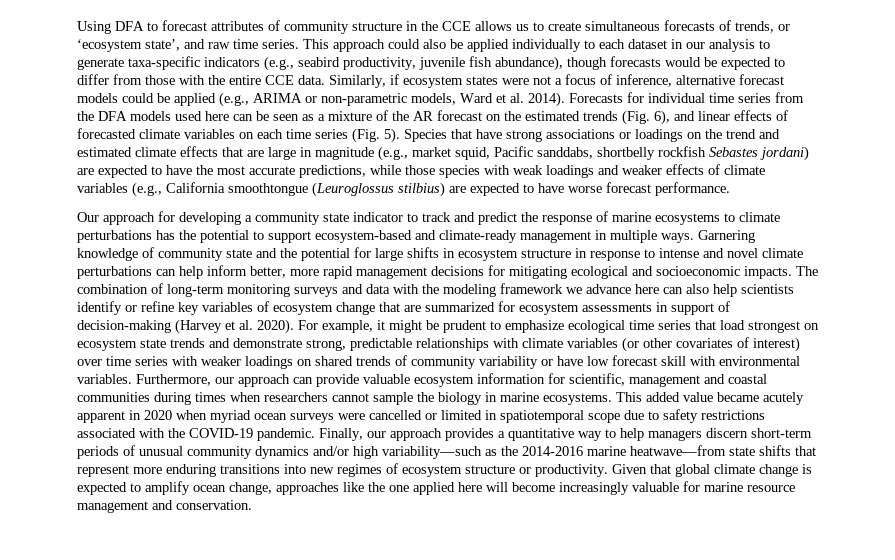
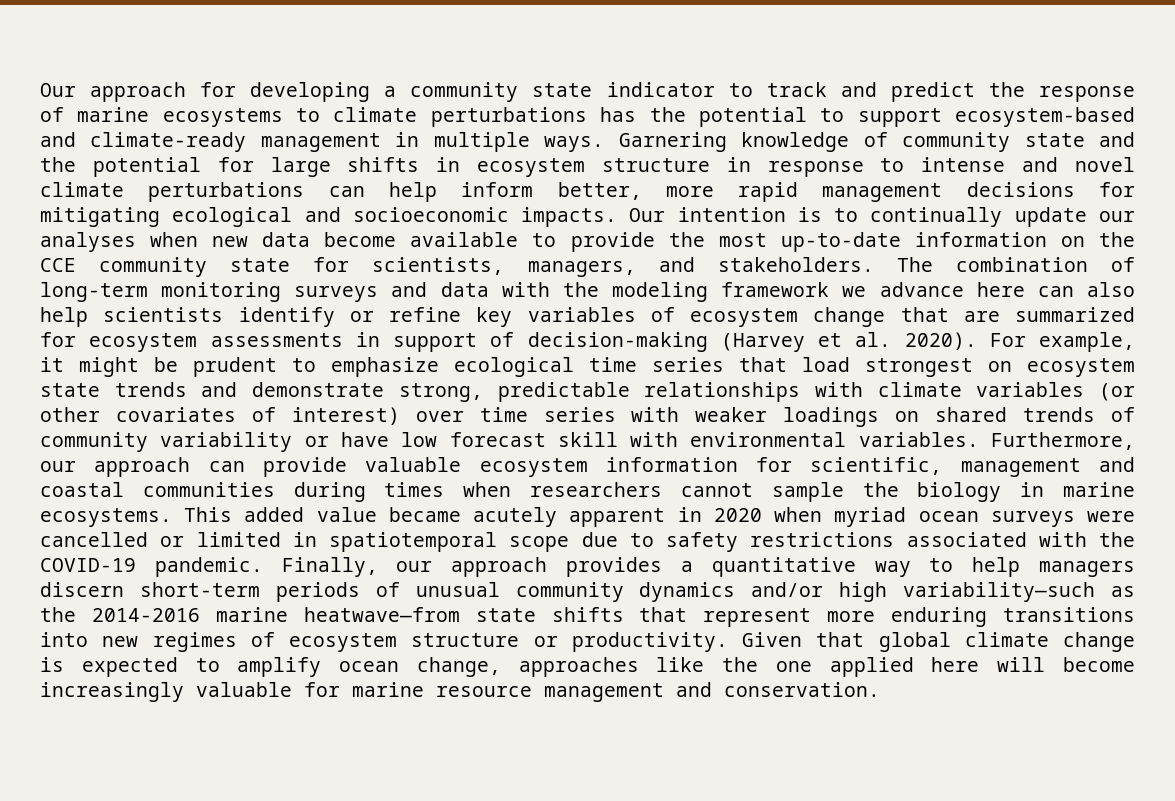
- Using DFA to forecast attributes of community structure in the CCE allows us to create simultaneous forecasts of trends, or ‘ecosystem state’, and raw time series. This approach could also be applied individually to each dataset in our analysis to generate taxa-specific indicators (e.g., seabird productivity, juvenile fish abundance), though forecasts would be expected to differ from those with the entire CCE data. Similarly, if ecosystem states were not a focus of inference, alternative forecast models could be applied (e.g., ARIMA or non-parametric models, Ward et al. 2014). Forecasts for individual time series from the DFA models used here can be seen as a mixture of the AR forecast on the estimated trends (Fig. 6), and linear effects of forecasted climate variables on each time series (Fig. 5). Species that have strong associations or loadings on the trend and estimated climate effects that are large in magnitude (e.g., market squid, Pacific sanddabs, shortbelly rockfish Sebastes jordani) are expected to have the most accurate predictions, while those species with weak loadings and weaker effects of climate variables (e.g., California smoothtongue (Leuroglossus stilbius) are expected to have worse forecast performance.
+ Our intention is to continually update our analyses when new data become available to provide the most up-to-date information on the CCE community state for scientists, managers, and stakeholders.

